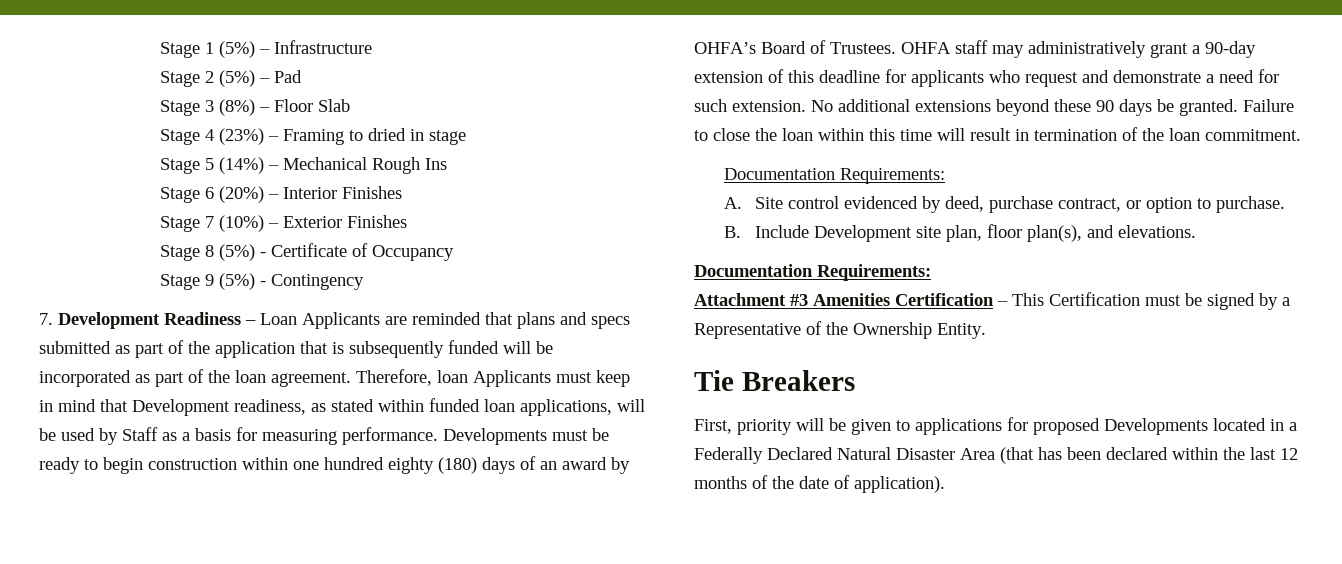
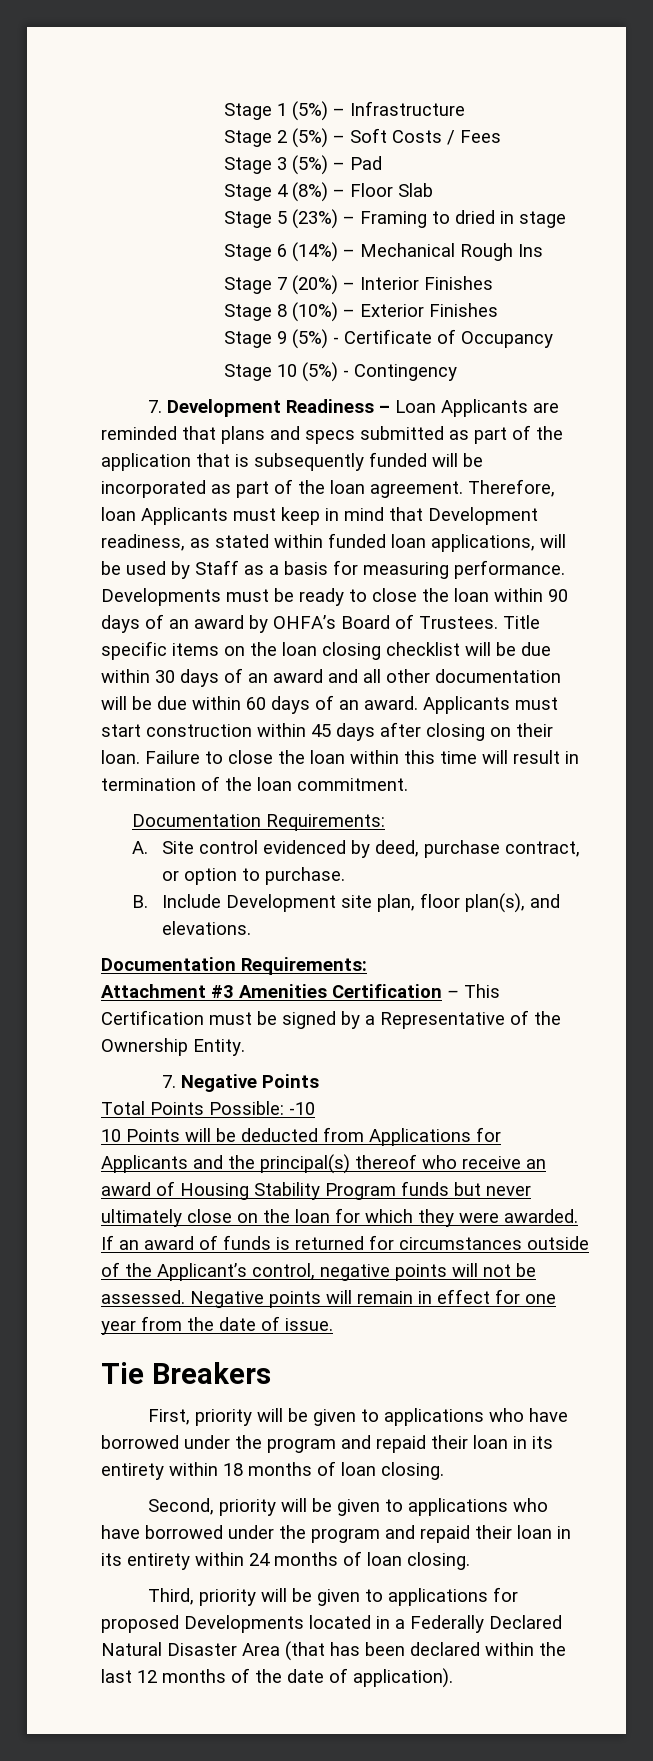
- Stage 2 (5%) – Pad
+ Stage 2 (5%) – Soft Costs / Fees
+ Stage 3 (5%) – Pad
- Stage 3 (8%) – Floor Slab
+ Stage 4 (8%) – Floor Slab
- Stage 4 (23%) – Framing to dried in stage
+ Stage 5 (23%) – Framing to dried in stage
- Stage 5 (14%) – Mechanical Rough Ins
+ Stage 6 (14%) – Mechanical Rough Ins
- Stage 6 (20%) – Interior Finishes
+ Stage 7 (20%) – Interior Finishes
- Stage 7 (10%) – Exterior Finishes
+ Stage 8 (10%) – Exterior Finishes
- Stage 8 (5%) - Certificate of Occupancy
+ Stage 9 (5%) - Certificate of Occupancy
- Stage 9 (5%) - Contingency
+ Stage 10 (5%) - Contingency
- Developments must be ready to begin construction within one hundred eighty (180) days of an award by OHFA’s Board of Trustees.
+ Developments must be ready to close the loan within 90 days of an award by OHFA’s Board of Trustees.
- OHFA staff may administratively grant a 90-day extension of this deadline for applicants who request and demonstrate a need for such extension. No additional extensions beyond these 90 days be granted.
+ Title specific items on the loan closing checklist will be due within 30 days of an award and all other documentation will be due within 60 days of an award. Applicants must start construction within 45 days after closing on their loan.
+ 7. Negative Points
+ Total Points Possible: -10
+ 10 Points will be deducted from Applications for Applicants and the principal(s) thereof who receive an award of Housing Stability Program funds but never ultimately close on the loan for which they were awarded. If an award of funds is returned for circumstances outside of the Applicant’s control, negative points will not be assessed. Negative points will remain in effect for one year from the date of issue.
- First, priority will be given to applications for proposed Developments located in a Federally Declared Natural Disaster Area (that has been declared within the last 12 months of the date of application).
+ First, priority will be given to applications who have borrowed under the program and repaid their loan in its entirety within 18 months of loan closing.
+ Second, priority will be given to applications who have borrowed under the program and repaid their loan in its entirety within 24 months of loan closing.
+ Third, priority will be given to applications for proposed Developments located in a Federally Declared Natural Disaster Area (that has been declared within the last 12 months of the date of application).

